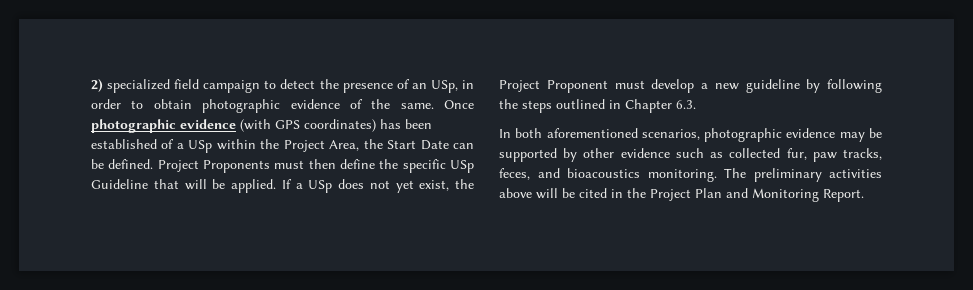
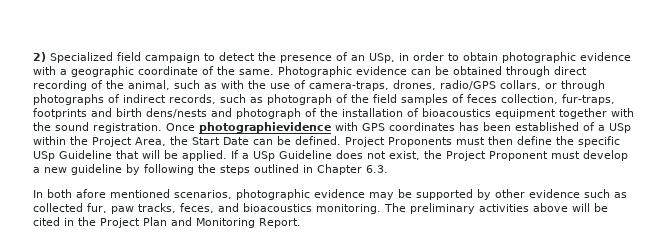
- 2) specialized field campaign to detect the presence of an USp, in order to obtain photographic evidence of the same. Once photographic evidence (with GPS coordinates) has been established of a USp within the Project Area, the Start Date can be defined.
+ 2) Specialized field campaign to detect the presence of an USp, in order to obtain photographic evidence with a geographic coordinate of the same. Photographic evidence can be obtained through direct recording of the animal, such as with the use of camera-traps, drones, radio/GPS collars, or through photographs of indirect records, such as photograph of the field samples of feces collection, fur-traps, footprints and birth dens/nests and photograph of the installation of bioacoustics equipment together with the sound registration. Once photographievidence with GPS coordinates has been established of a USp within the Project Area, the Start Date can be defined.
- If a USp does not yet exist, the Project Proponent must develop a new guideline by following the steps outlined in Chapter 6.3.
+ If a USp Guideline does not exist, the Project Proponent must develop a new guideline by following the steps outlined in Chapter 6.3.
- In both aforementioned scenarios, photographic evidence may be supported by other evidence such as collected fur, paw tracks, feces, and bioacoustics monitoring.
+ In both afore mentioned scenarios, photographic evidence may be supported by other evidence such as collected fur, paw tracks, feces, and bioacoustics monitoring.

